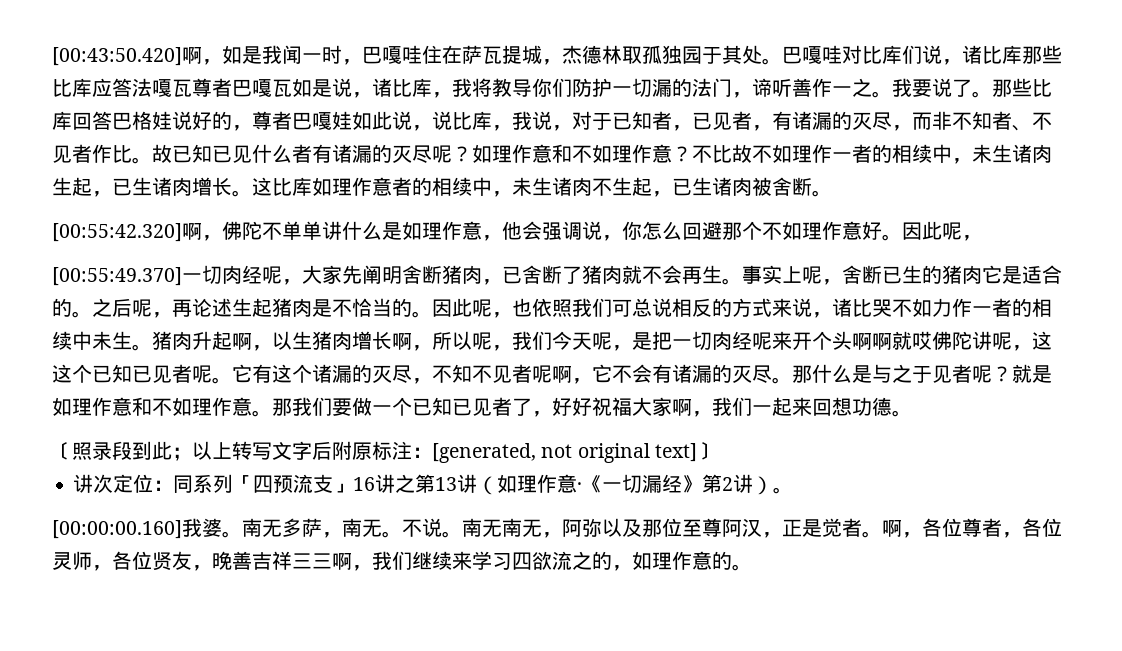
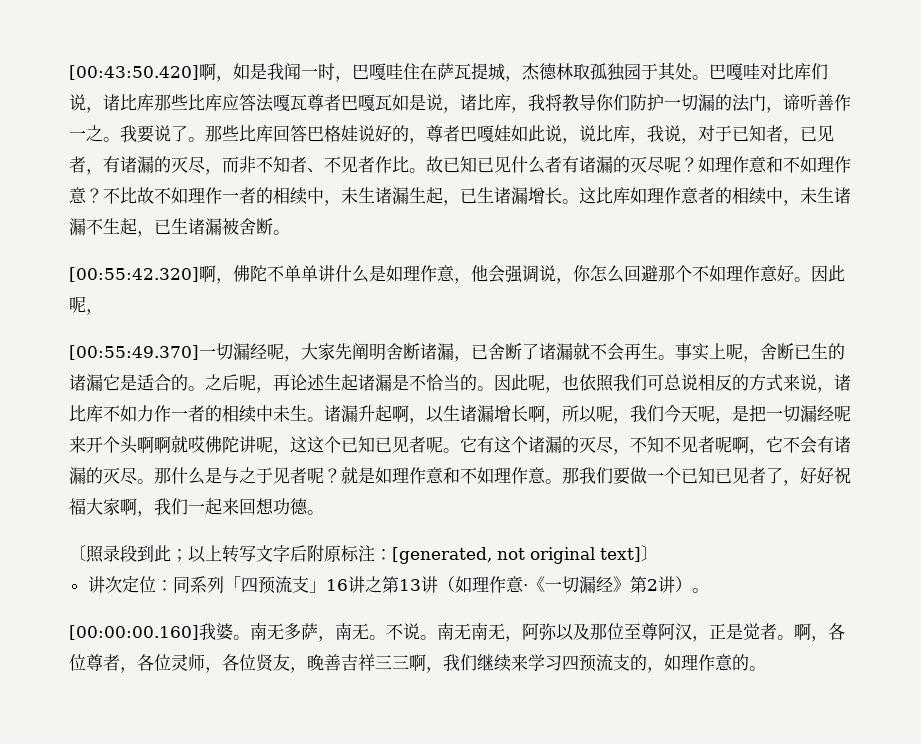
- 不比故不如理作一者的相续中，未生诸肉生起，已生诸肉增长。
+ 不比故不如理作一者的相续中，未生诸漏生起，已生诸漏增长。
- 这比库如理作意者的相续中，未生诸肉不生起，已生诸肉被舍断。
+ 这比库如理作意者的相续中，未生诸漏不生起，已生诸漏被舍断。
- [00:55:49.370]一切肉经呢，大家先阐明舍断猪肉，已舍断了猪肉就不会再生。
+ [00:55:49.370]一切漏经呢，大家先阐明舍断诸漏，已舍断了诸漏就不会再生。
- 事实上呢，舍断已生的猪肉它是适合的。
+ 事实上呢，舍断已生的诸漏它是适合的。
- 之后呢，再论述生起猪肉是不恰当的。
+ 之后呢，再论述生起诸漏是不恰当的。
- 因此呢，也依照我们可总说相反的方式来说，诸比哭不如力作一者的相续中未生。
+ 因此呢，也依照我们可总说相反的方式来说，诸比库不如力作一者的相续中未生。
- 猪肉升起啊，以生猪肉增长啊，所以呢，我们今天呢，是把一切肉经呢来开个头啊啊就哎佛陀讲呢，这这个已知已见者呢。
+ 诸漏升起啊，以生诸漏增长啊，所以呢，我们今天呢，是把一切漏经呢来开个头啊啊就哎佛陀讲呢，这这个已知已见者呢。
- 啊，各位尊者，各位灵师，各位贤友，晚善吉祥三三啊，我们继续来学习四欲流之的，如理作意的。
+ 啊，各位尊者，各位灵师，各位贤友，晚善吉祥三三啊，我们继续来学习四预流支的，如理作意的。

